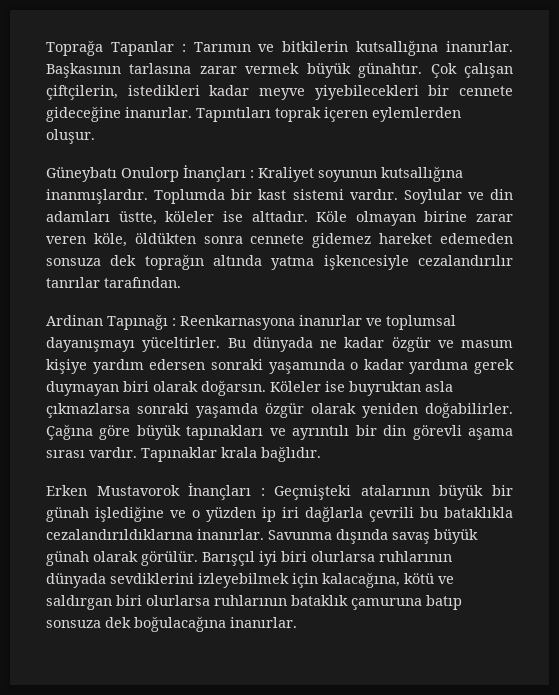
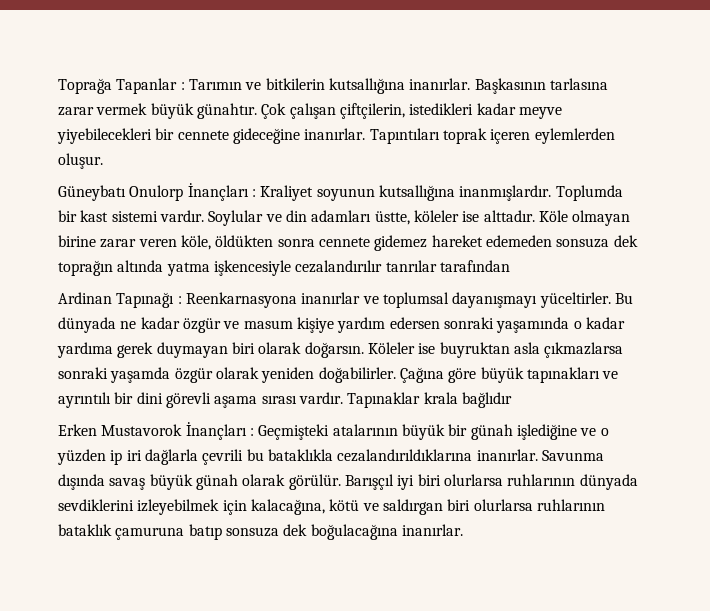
- Köle olmayan birine zarar veren köle, öldükten sonra cennete gidemez hareket edemeden sonsuza dek toprağın altında yatma işkencesiyle cezalandırılır tanrılar tarafından.
+ Köle olmayan birine zarar veren köle, öldükten sonra cennete gidemez hareket edemeden sonsuza dek toprağın altında yatma işkencesiyle cezalandırılır tanrılar tarafından
- Çağına göre büyük tapınakları ve ayrıntılı bir din görevli aşama sırası vardır.
+ Çağına göre büyük tapınakları ve ayrıntılı bir dini görevli aşama sırası vardır.
- Tapınaklar krala bağlıdır.
+ Tapınaklar krala bağlıdır

